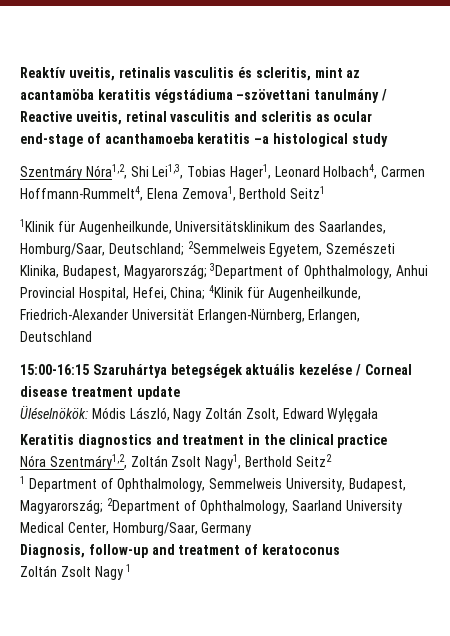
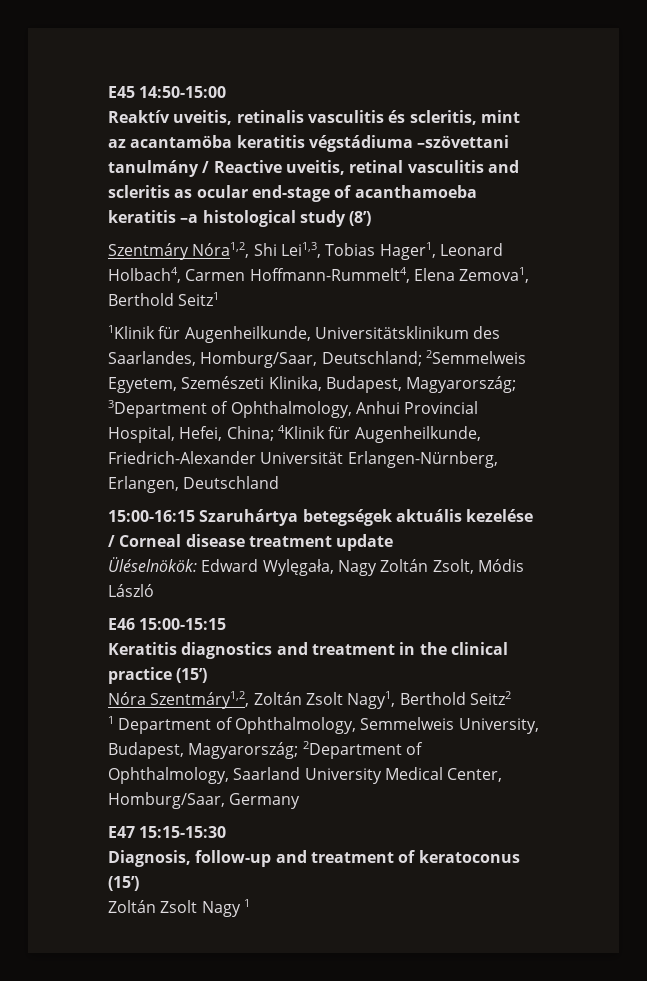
+ E45 14:50-15:00
- Reaktív uveitis, retinalis vasculitis és scleritis, mint az acantamöba keratitis végstádiuma –szövettani tanulmány / Reactive uveitis, retinal vasculitis and scleritis as ocular end-stage of acanthamoeba keratitis –a histological study
+ Reaktív uveitis, retinalis vasculitis és scleritis, mint az acantamöba keratitis végstádiuma –szövettani tanulmány / Reactive uveitis, retinal vasculitis and scleritis as ocular end-stage of acanthamoeba keratitis –a histological study (8’)
- Üléselnökök: Módis László, Nagy Zoltán Zsolt, Edward Wylęgała
+ Üléselnökök: Edward Wylęgała, Nagy Zoltán Zsolt, Módis László
+ E46 15:00-15:15
- Keratitis diagnostics and treatment in the clinical practice
+ Keratitis diagnostics and treatment in the clinical practice (15’)
+ E47 15:15-15:30
- Diagnosis, follow-up and treatment of keratoconus
+ Diagnosis, follow-up and treatment of keratoconus (15’)

